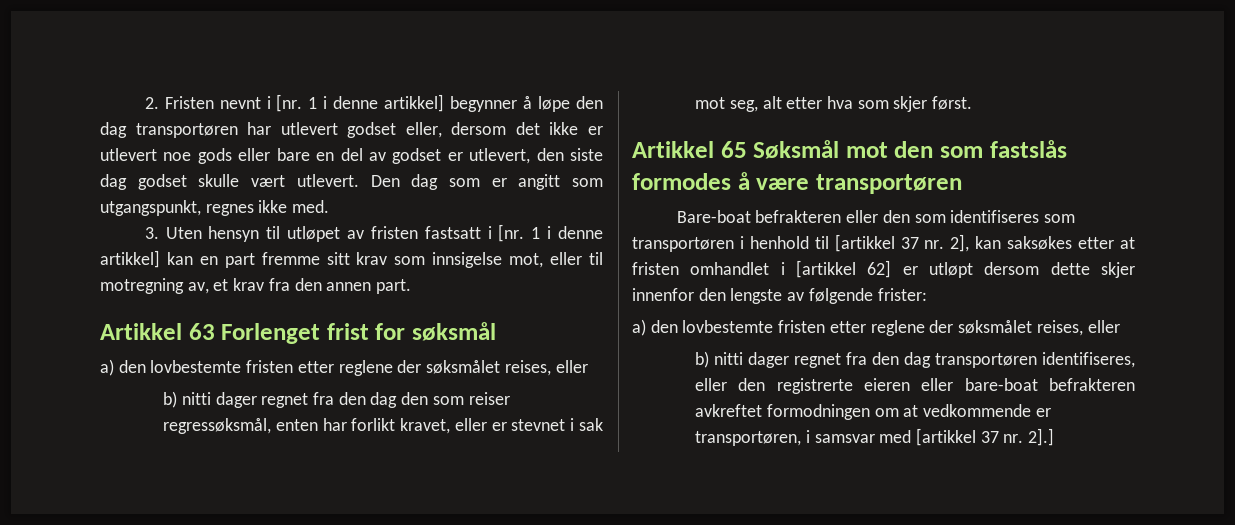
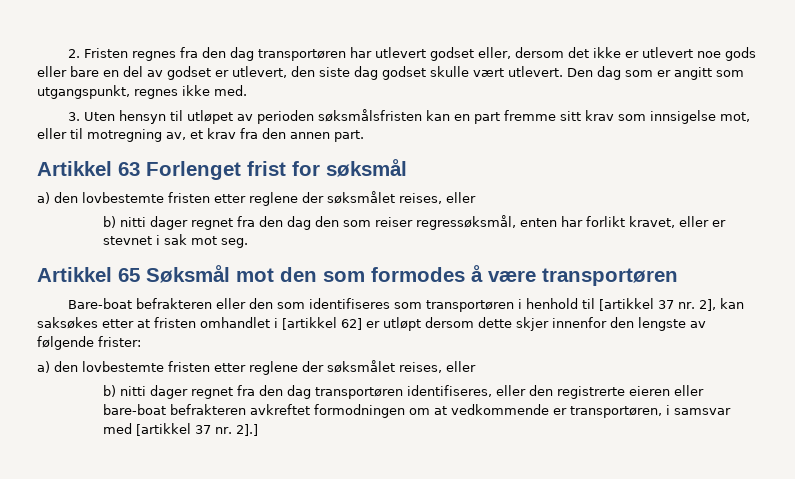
- 2. Fristen nevnt i [nr. 1 i denne artikkel] begynner å løpe den dag transportøren har utlevert godset eller, dersom det ikke er utlevert noe gods eller bare en del av godset er utlevert, den siste dag godset skulle vært utlevert.
+ 2. Fristen regnes fra den dag transportøren har utlevert godset eller, dersom det ikke er utlevert noe gods eller bare en del av godset er utlevert, den siste dag godset skulle vært utlevert.
- 3. Uten hensyn til utløpet av fristen fastsatt i [nr. 1 i denne artikkel] kan en part fremme sitt krav som innsigelse mot, eller til motregning av, et krav fra den annen part.
+ 3. Uten hensyn til utløpet av perioden søksmålsfristen kan en part fremme sitt krav som innsigelse mot, eller til motregning av, et krav fra den annen part.
- b) nitti dager regnet fra den dag den som reiser regressøksmål, enten har forlikt kravet, eller er stevnet i sak mot seg, alt etter hva som skjer først.
+ b) nitti dager regnet fra den dag den som reiser regressøksmål, enten har forlikt kravet, eller er stevnet i sak mot seg.
- Artikkel 65 Søksmål mot den som fastslås formodes å være transportøren
+ Artikkel 65 Søksmål mot den som formodes å være transportøren

